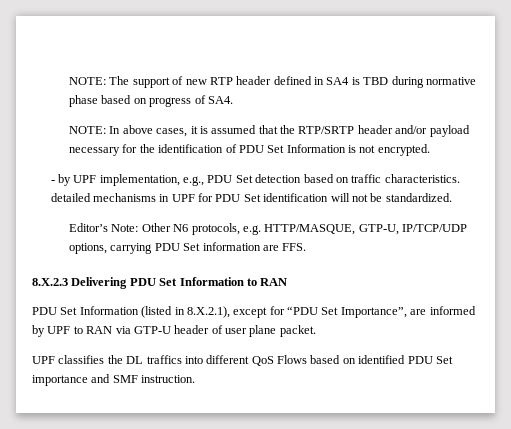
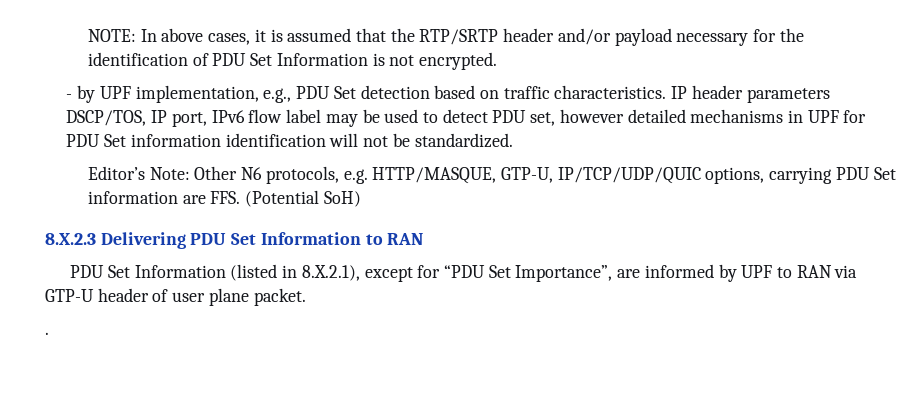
- NOTE: The support of new RTP header defined in SA4 is TBD during normative phase based on progress of SA4.
- - by UPF implementation, e.g., PDU Set detection based on traffic characteristics. detailed mechanisms in UPF for PDU Set identification will not be standardized.
+ - by UPF implementation, e.g., PDU Set detection based on traffic characteristics. IP header parameters DSCP/TOS, IP port, IPv6 flow label may be used to detect PDU set, however detailed mechanisms in UPF for PDU Set information identification will not be standardized.
- Editor’s Note: Other N6 protocols, e.g. HTTP/MASQUE, GTP-U, IP/TCP/UDP options, carrying PDU Set information are FFS.
+ Editor’s Note: Other N6 protocols, e.g. HTTP/MASQUE, GTP-U, IP/TCP/UDP/QUIC options, carrying PDU Set information are FFS. (Potential SoH)
- UPF classifies the DL traffics into different QoS Flows based on identified PDU Set importance and SMF instruction.
+ .

